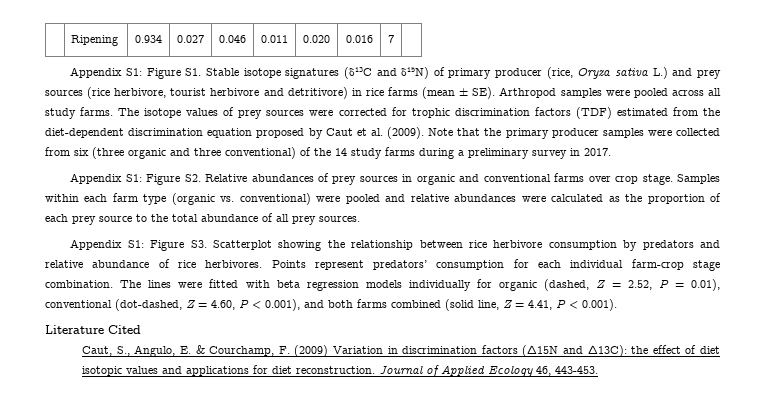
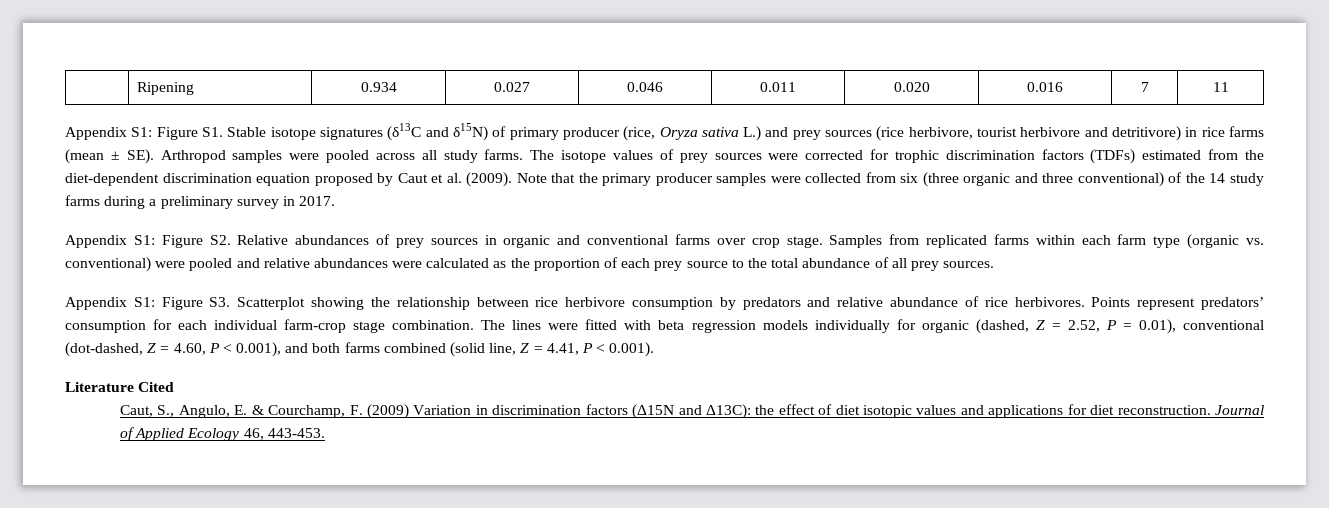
- | Ripening | 0.934 | 0.027 | 0.046 | 0.011 | 0.020 | 0.016 | 7 |
+ | Ripening | 0.934 | 0.027 | 0.046 | 0.011 | 0.020 | 0.016 | 7 | 11
- The isotope values of prey sources were corrected for trophic discrimination factors (TDF) estimated from the diet-dependent discrimination equation proposed by Caut et al. (2009).
+ The isotope values of prey sources were corrected for trophic discrimination factors (TDFs) estimated from the diet-dependent discrimination equation proposed by Caut et al. (2009).
- Samples within each farm type (organic vs. conventional) were pooled and relative abundances were calculated as the proportion of each prey source to the total abundance of all prey sources.
+ Samples from replicated farms within each farm type (organic vs. conventional) were pooled and relative abundances were calculated as the proportion of each prey source to the total abundance of all prey sources.

